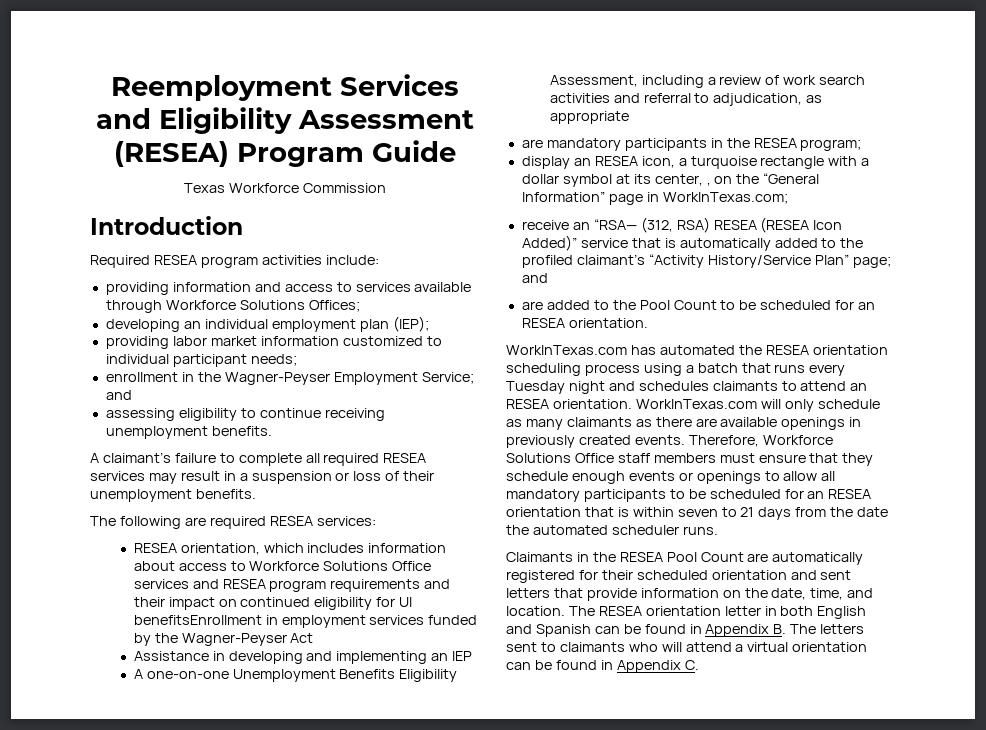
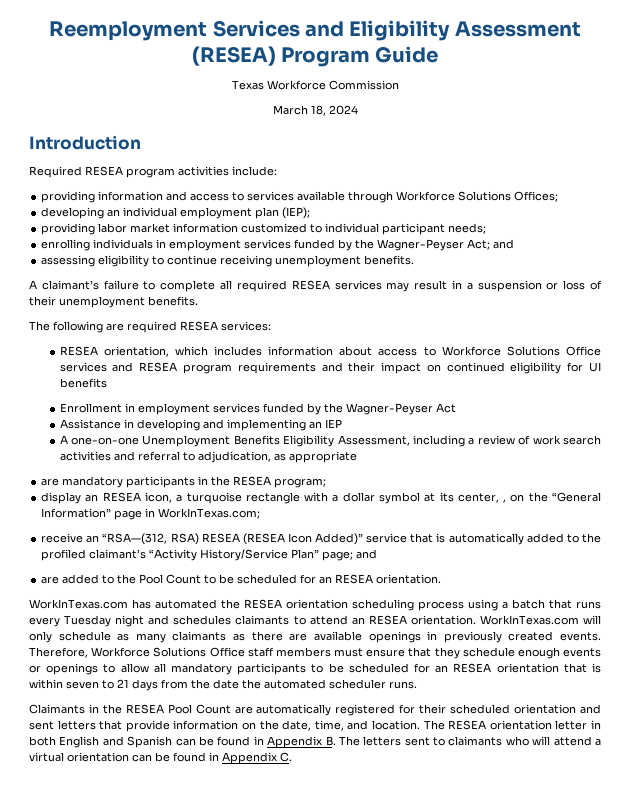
+ March 18, 2024
- enrollment in the Wagner-Peyser Employment Service; and
+ enrolling individuals in employment services funded by the Wagner-Peyser Act; and
- RESEA orientation, which includes information about access to Workforce Solutions Office services and RESEA program requirements and their impact on continued eligibility for UI benefitsEnrollment in employment services funded by the Wagner-Peyser Act
+ RESEA orientation, which includes information about access to Workforce Solutions Office services and RESEA program requirements and their impact on continued eligibility for UI benefits
+ Enrollment in employment services funded by the Wagner-Peyser Act
- receive an “RSA— (312, RSA) RESEA (RESEA Icon Added)” service that is automatically added to the profiled claimant’s “Activity History/Service Plan” page; and
+ receive an “RSA—(312, RSA) RESEA (RESEA Icon Added)” service that is automatically added to the profiled claimant’s “Activity History/Service Plan” page; and

